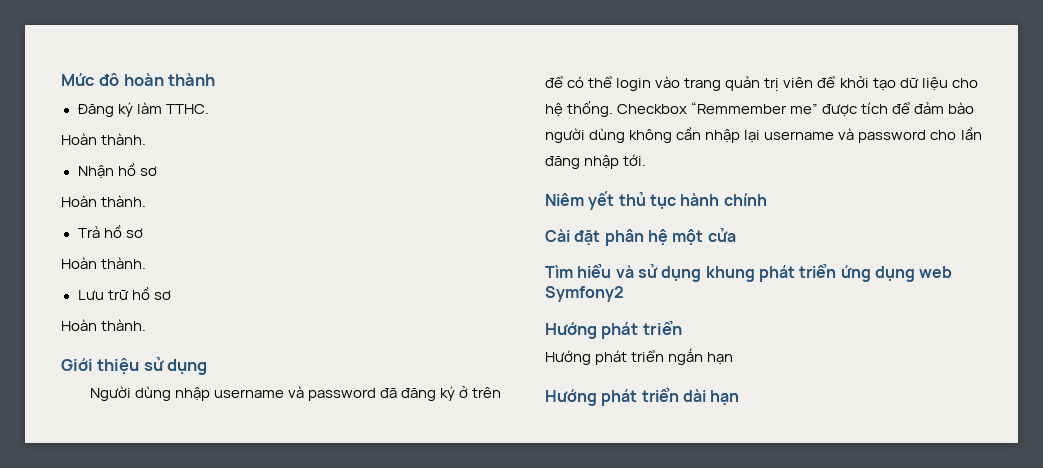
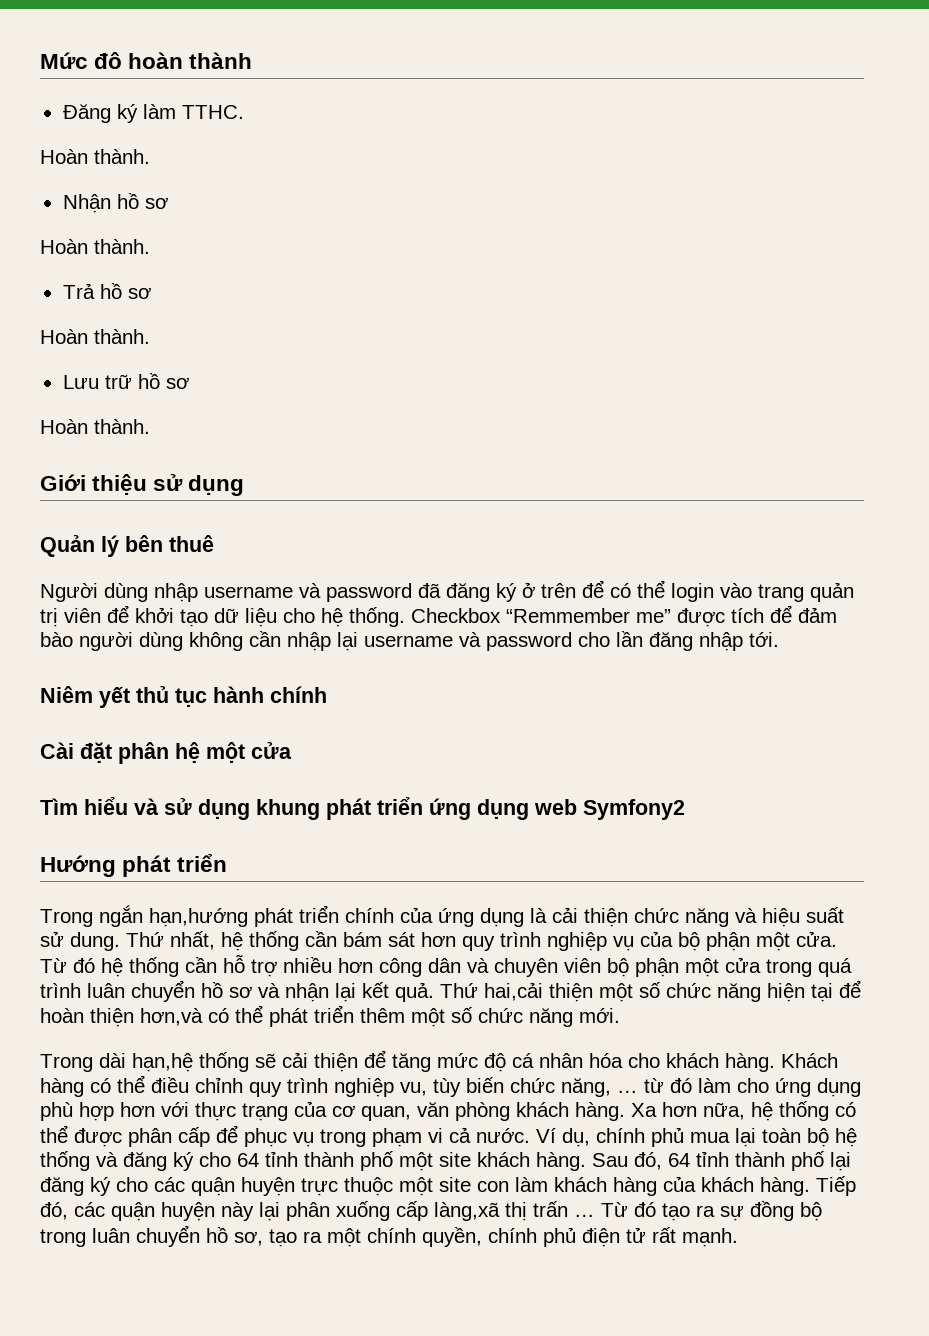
+ Quản lý bên thuê
- Hướng phát triển ngắn hạn
- Hướng phát triển dài hạn
+ Trong ngắn hạn,hướng phát triển chính của ứng dụng là cải thiện chức năng và hiệu suất sử dung. Thứ nhất, hệ thống cần bám sát hơn quy trình nghiệp vụ của bộ phận một cửa. Từ đó hệ thống cần hỗ trợ nhiều hơn công dân và chuyên viên bộ phận một cửa trong quá trình luân chuyển hồ sơ và nhận lại kết quả. Thứ hai,cải thiện một số chức năng hiện tại để hoàn thiện hơn,và có thể phát triển thêm một số chức năng mới.
+ Trong dài hạn,hệ thống sẽ cải thiện để tăng mức độ cá nhân hóa cho khách hàng. Khách hàng có thể điều chỉnh quy trình nghiệp vu, tùy biến chức năng, … từ đó làm cho ứng dụng phù hợp hơn với thực trạng của cơ quan, văn phòng khách hàng. Xa hơn nữa, hệ thống có thể được phân cấp để phục vụ trong phạm vi cả nước. Ví dụ, chính phủ mua lại toàn bộ hệ thống và đăng ký cho 64 tỉnh thành phố một site khách hàng. Sau đó, 64 tỉnh thành phố lại đăng ký cho các quận huyện trực thuộc một site con làm khách hàng của khách hàng. Tiếp đó, các quận huyện này lại phân xuống cấp làng,xã thị trấn … Từ đó tạo ra sự đồng bộ trong luân chuyển hồ sơ, tạo ra một chính quyền, chính phủ điện tử rất mạnh.

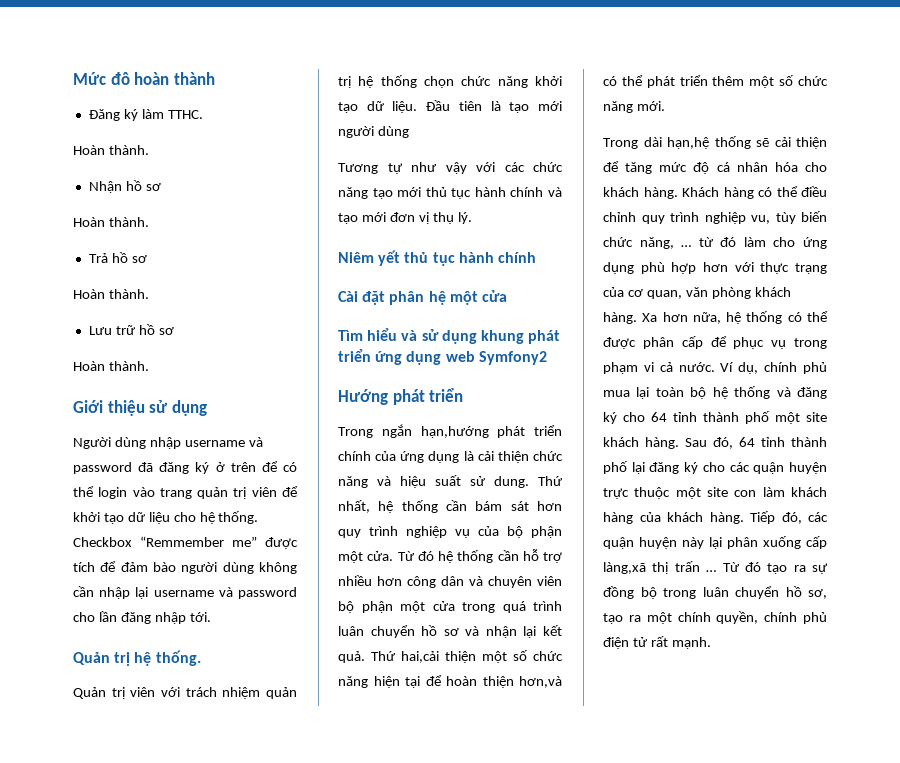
- Quản lý bên thuê
+ Quản trị hệ thống.
+ Quản trị viên với trách nhiệm quản trị hệ thống chọn chức năng khởi tạo dữ liệu. Đầu tiên là tạo mới người dùng
+ Tương tự như vậy với các chức năng tạo mới thủ tục hành chính và tạo mới đơn vị thụ lý.

